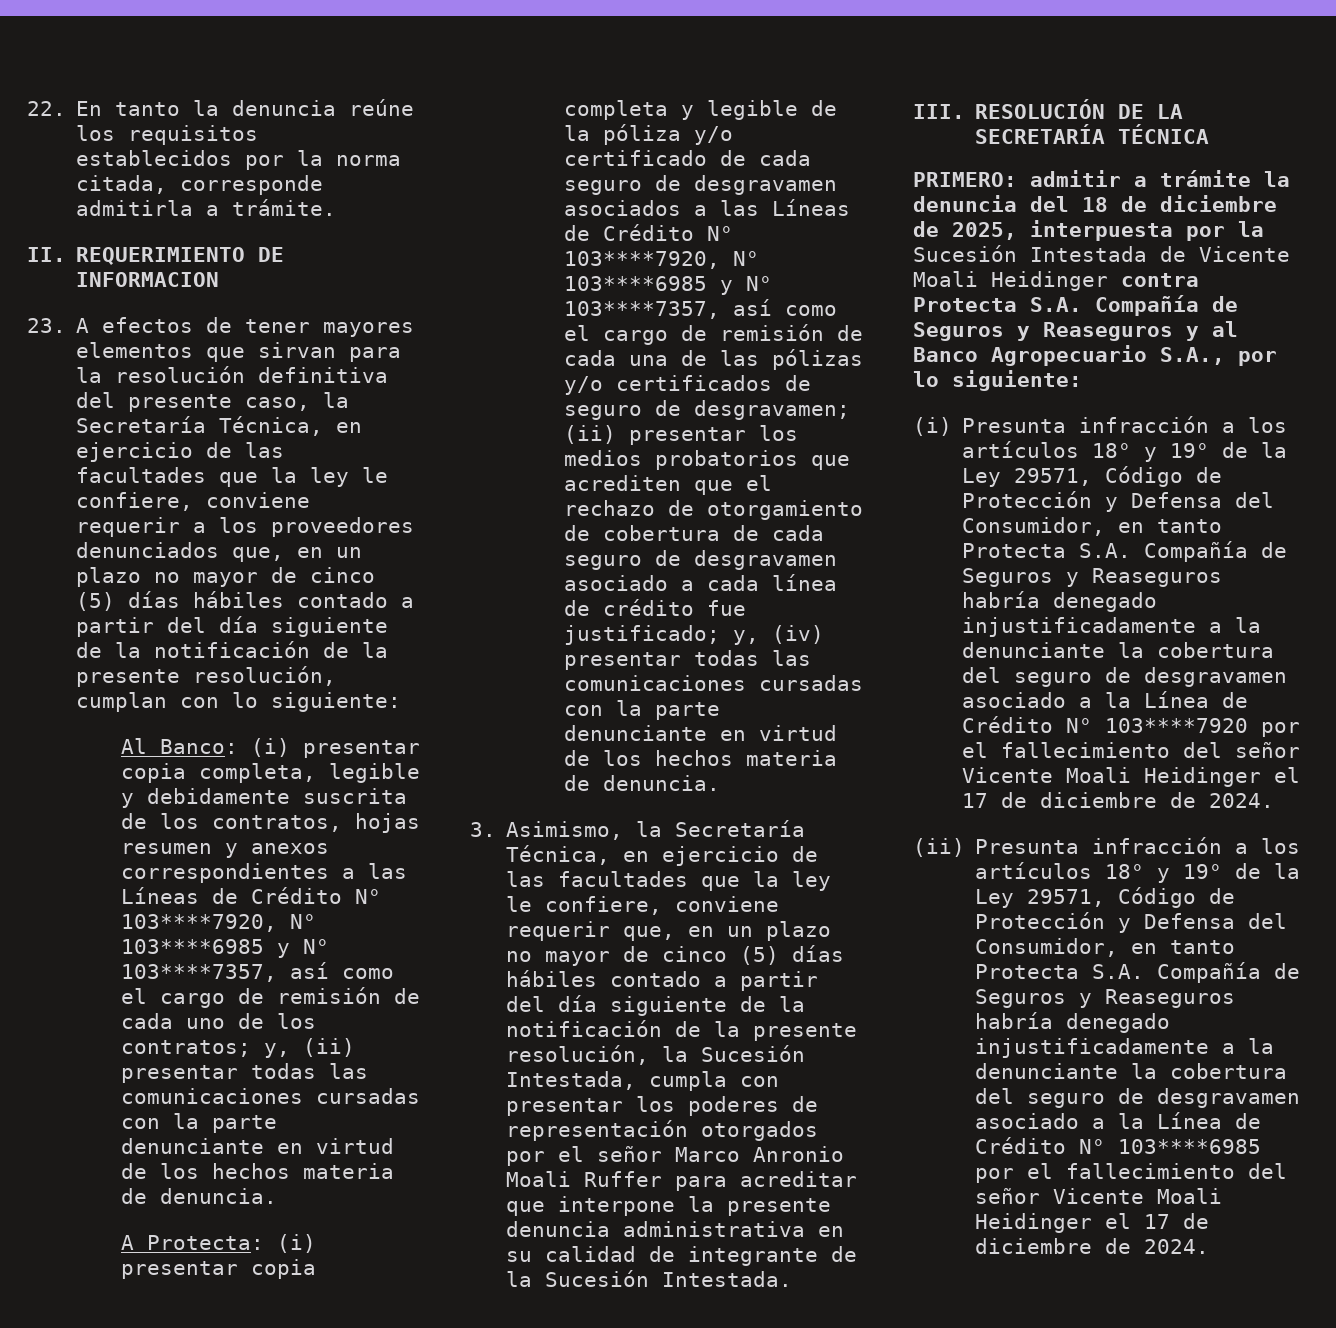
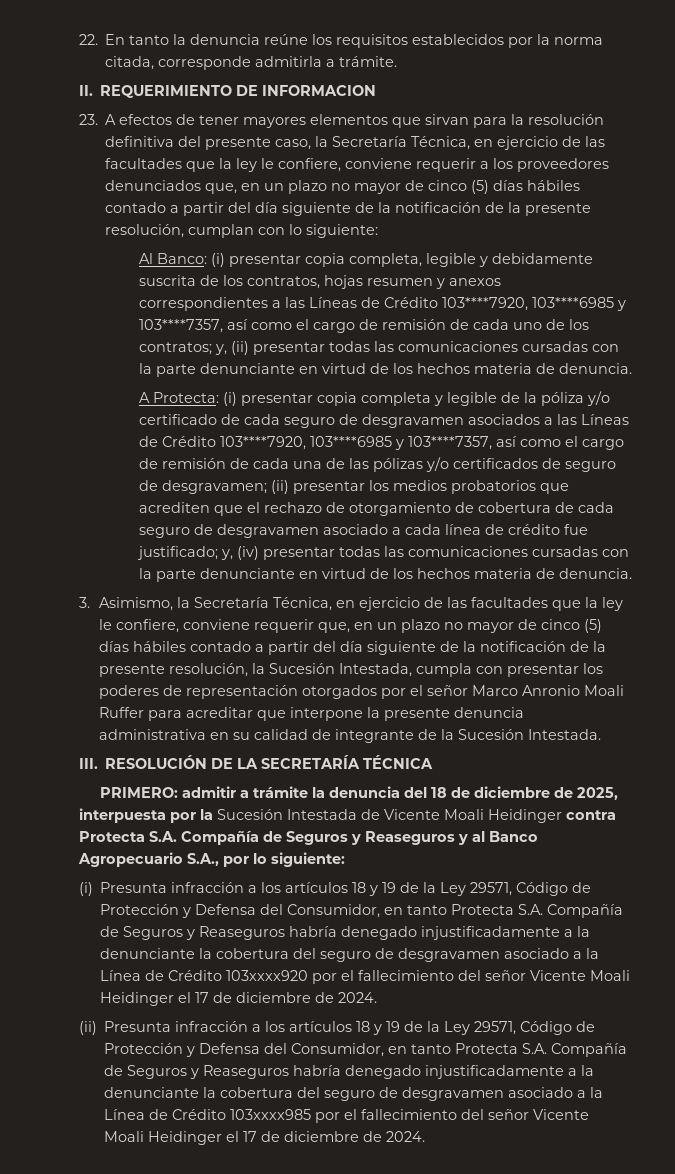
- Al Banco: (i) presentar copia completa, legible y debidamente suscrita de los contratos, hojas resumen y anexos correspondientes a las Líneas de Crédito N° 103****7920, N° 103****6985 y N° 103****7357, así como el cargo de remisión de cada uno de los contratos; y, (ii) presentar todas las comunicaciones cursadas con la parte denunciante en virtud de los hechos materia de denuncia.
+ Al Banco: (i) presentar copia completa, legible y debidamente suscrita de los contratos, hojas resumen y anexos correspondientes a las Líneas de Crédito 103****7920, 103****6985 y 103****7357, así como el cargo de remisión de cada uno de los contratos; y, (ii) presentar todas las comunicaciones cursadas con la parte denunciante en virtud de los hechos materia de denuncia.
- (i) presentar copia completa y legible de la póliza y/o certificado de cada seguro de desgravamen asociados a las Líneas de Crédito N° 103****7920, N° 103****6985 y N° 103****7357, así como el cargo de remisión de cada una de las pólizas y/o certificados de seguro de desgravamen;
+ (i) presentar copia completa y legible de la póliza y/o certificado de cada seguro de desgravamen asociados a las Líneas de Crédito 103****7920, 103****6985 y 103****7357, así como el cargo de remisión de cada una de las pólizas y/o certificados de seguro de desgravamen;
- (i) Presunta infracción a los artículos 18° y 19° de la Ley 29571, Código de Protección y Defensa del Consumidor, en tanto Protecta S.A. Compañía de Seguros y Reaseguros habría denegado injustificadamente a la denunciante la cobertura del seguro de desgravamen asociado a la Línea de Crédito N° 103****7920 por el fallecimiento del señor Vicente Moali Heidinger el 17 de diciembre de 2024.
+ (i) Presunta infracción a los artículos 18 y 19 de la Ley 29571, Código de Protección y Defensa del Consumidor, en tanto Protecta S.A. Compañía de Seguros y Reaseguros habría denegado injustificadamente a la denunciante la cobertura del seguro de desgravamen asociado a la Línea de Crédito 103xxxx920 por el fallecimiento del señor Vicente Moali Heidinger el 17 de diciembre de 2024.
- (ii) Presunta infracción a los artículos 18° y 19° de la Ley 29571, Código de Protección y Defensa del Consumidor, en tanto Protecta S.A. Compañía de Seguros y Reaseguros habría denegado injustificadamente a la denunciante la cobertura del seguro de desgravamen asociado a la Línea de Crédito N° 103****6985 por el fallecimiento del señor Vicente Moali Heidinger el 17 de diciembre de 2024.
+ (ii) Presunta infracción a los artículos 18 y 19 de la Ley 29571, Código de Protección y Defensa del Consumidor, en tanto Protecta S.A. Compañía de Seguros y Reaseguros habría denegado injustificadamente a la denunciante la cobertura del seguro de desgravamen asociado a la Línea de Crédito 103xxxx985 por el fallecimiento del señor Vicente Moali Heidinger el 17 de diciembre de 2024.

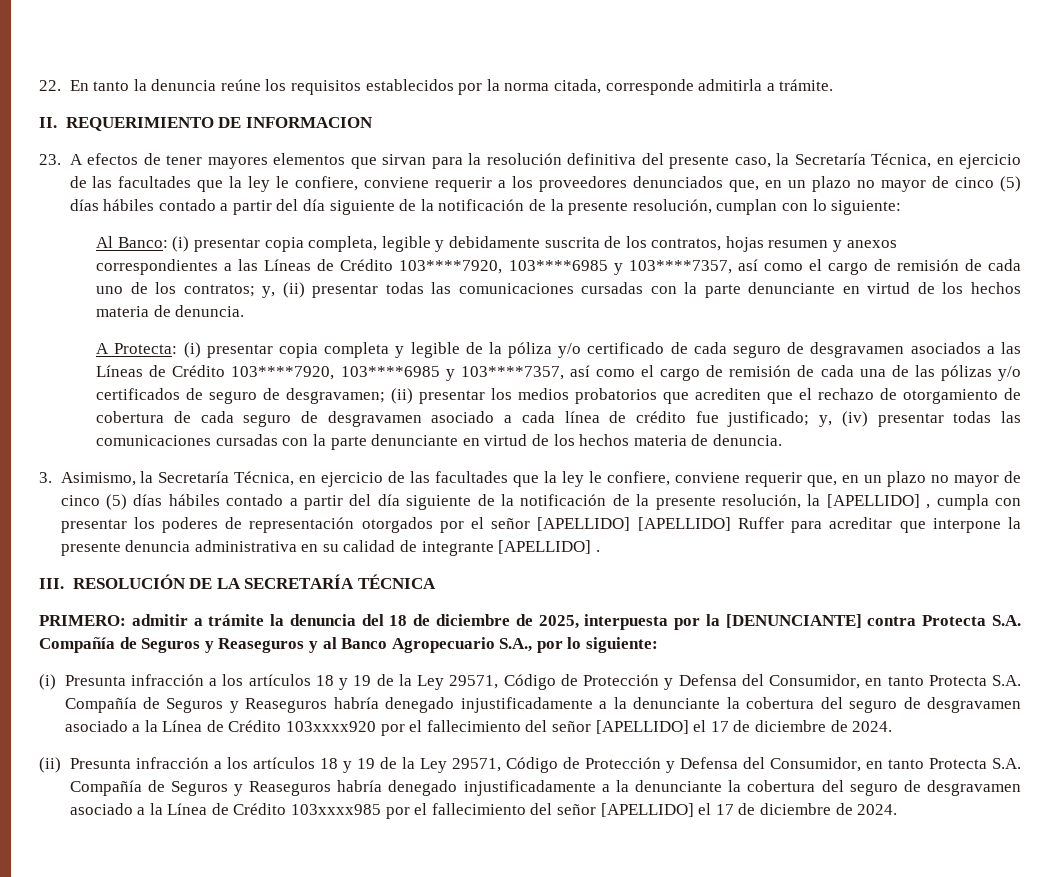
- 3. Asimismo, la Secretaría Técnica, en ejercicio de las facultades que la ley le confiere, conviene requerir que, en un plazo no mayor de cinco (5) días hábiles contado a partir del día siguiente de la notificación de la presente resolución, la Sucesión Intestada, cumpla con presentar los poderes de representación otorgados por el señor Marco Anronio Moali Ruffer para acreditar que interpone la presente denuncia administrativa en su calidad de integrante de la Sucesión Intestada.
+ 3. Asimismo, la Secretaría Técnica, en ejercicio de las facultades que la ley le confiere, conviene requerir que, en un plazo no mayor de cinco (5) días hábiles contado a partir del día siguiente de la notificación de la presente resolución, la [APELLIDO] , cumpla con presentar los poderes de representación otorgados por el señor [APELLIDO] [APELLIDO] Ruffer para acreditar que interpone la presente denuncia administrativa en su calidad de integrante [APELLIDO] .
- PRIMERO: admitir a trámite la denuncia del 18 de diciembre de 2025, interpuesta por la Sucesión Intestada de Vicente Moali Heidinger contra Protecta S.A. Compañía de Seguros y Reaseguros y al Banco Agropecuario S.A., por lo siguiente:
+ PRIMERO: admitir a trámite la denuncia del 18 de diciembre de 2025, interpuesta por la [DENUNCIANTE] contra Protecta S.A. Compañía de Seguros y Reaseguros y al Banco Agropecuario S.A., por lo siguiente:
- (i) Presunta infracción a los artículos 18 y 19 de la Ley 29571, Código de Protección y Defensa del Consumidor, en tanto Protecta S.A. Compañía de Seguros y Reaseguros habría denegado injustificadamente a la denunciante la cobertura del seguro de desgravamen asociado a la Línea de Crédito 103xxxx920 por el fallecimiento del señor Vicente Moali Heidinger el 17 de diciembre de 2024.
+ (i) Presunta infracción a los artículos 18 y 19 de la Ley 29571, Código de Protección y Defensa del Consumidor, en tanto Protecta S.A. Compañía de Seguros y Reaseguros habría denegado injustificadamente a la denunciante la cobertura del seguro de desgravamen asociado a la Línea de Crédito 103xxxx920 por el fallecimiento del señor [APELLIDO] el 17 de diciembre de 2024.
- (ii) Presunta infracción a los artículos 18 y 19 de la Ley 29571, Código de Protección y Defensa del Consumidor, en tanto Protecta S.A. Compañía de Seguros y Reaseguros habría denegado injustificadamente a la denunciante la cobertura del seguro de desgravamen asociado a la Línea de Crédito 103xxxx985 por el fallecimiento del señor Vicente Moali Heidinger el 17 de diciembre de 2024.
+ (ii) Presunta infracción a los artículos 18 y 19 de la Ley 29571, Código de Protección y Defensa del Consumidor, en tanto Protecta S.A. Compañía de Seguros y Reaseguros habría denegado injustificadamente a la denunciante la cobertura del seguro de desgravamen asociado a la Línea de Crédito 103xxxx985 por el fallecimiento del señor [APELLIDO] el 17 de diciembre de 2024.

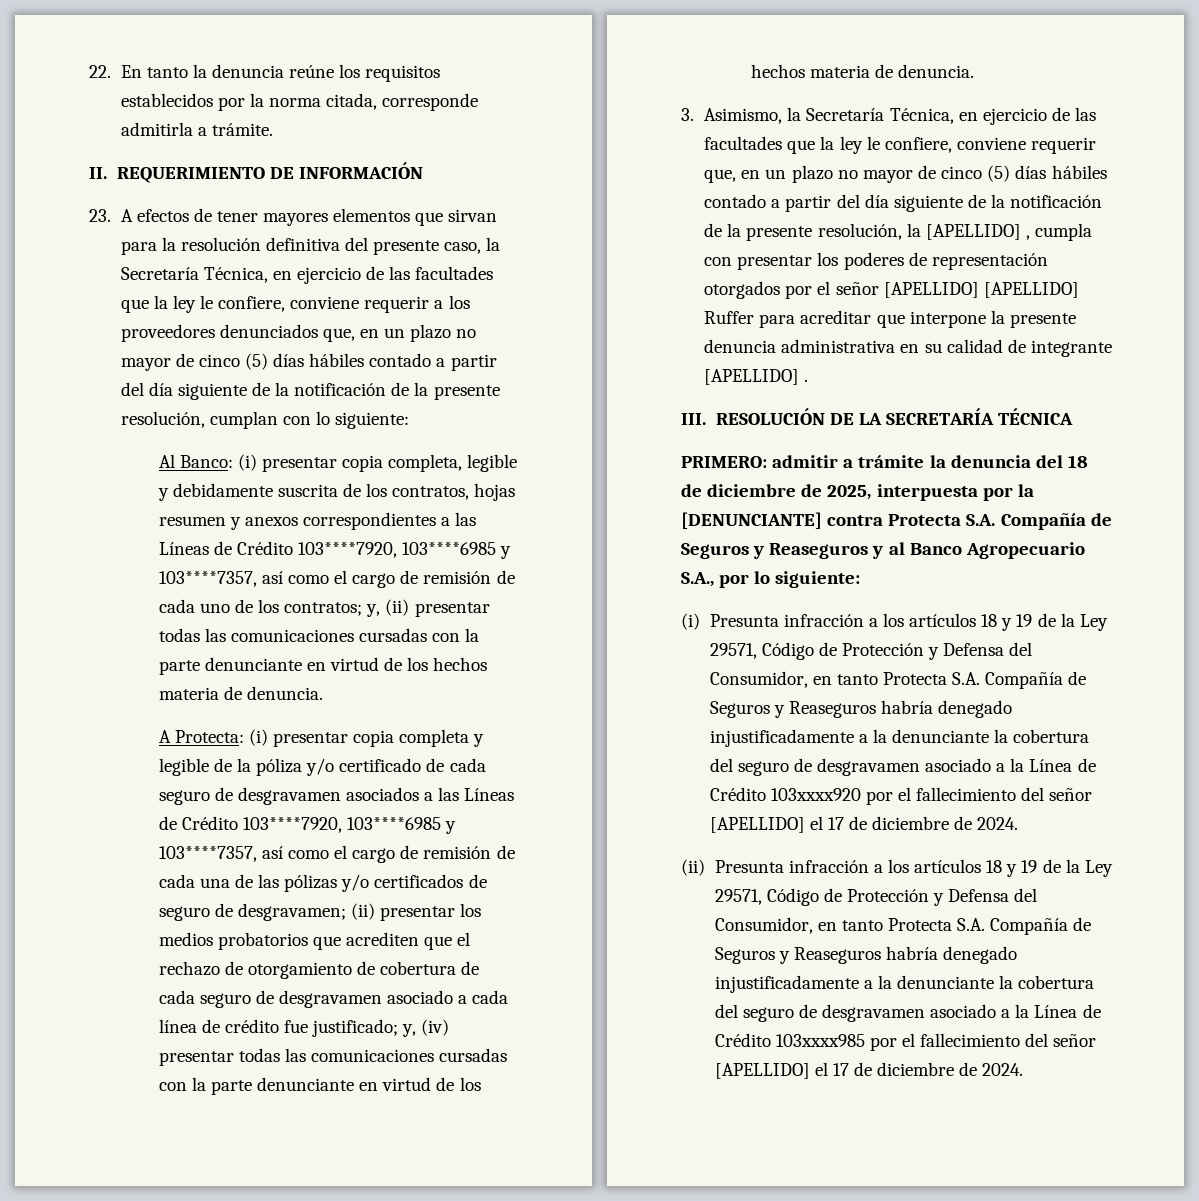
- II. REQUERIMIENTO DE INFORMACION
+ II. REQUERIMIENTO DE INFORMACIÓN

